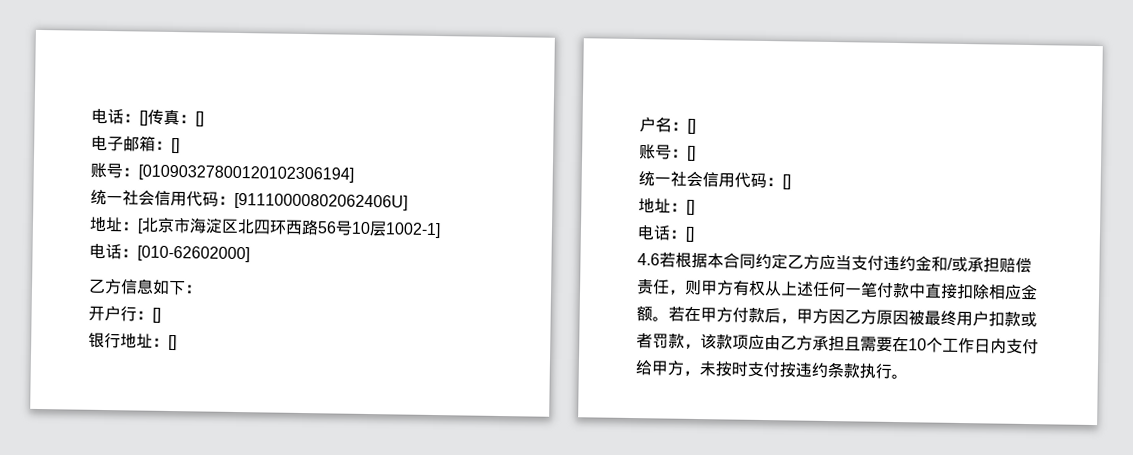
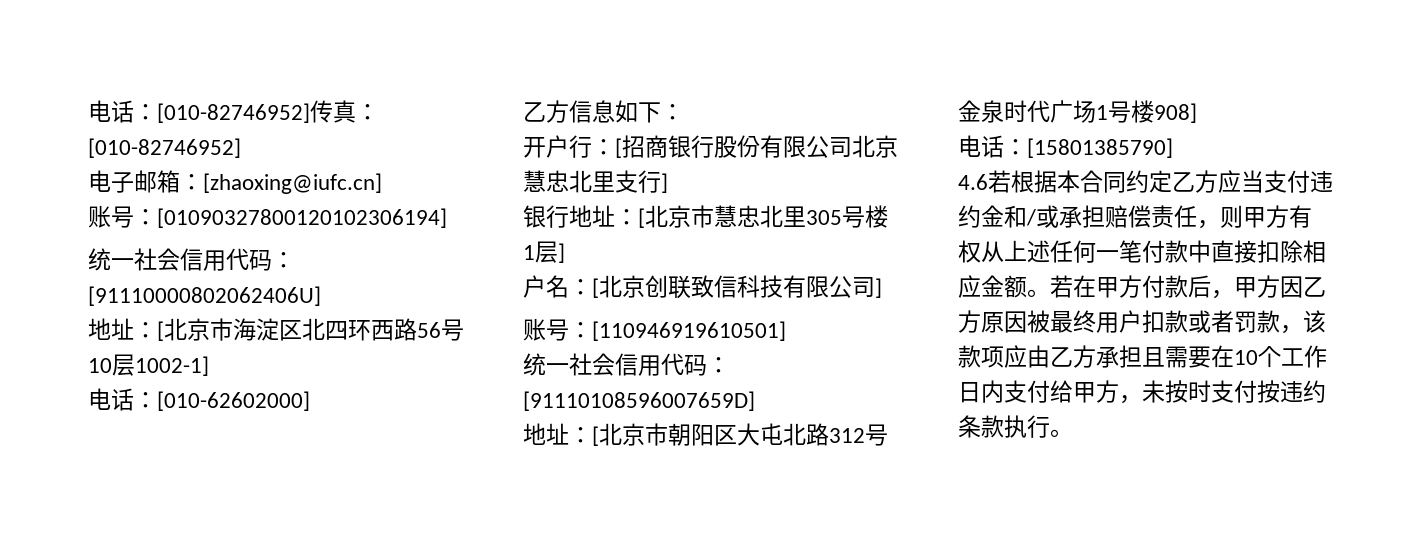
- 电话：[]传真：[]
+ 电话：[010-82746952]传真：[010-82746952]
- 电子邮箱：[]
+ 电子邮箱：[zhaoxing@iufc.cn]
- 开户行：[]
- 银行地址：[]
- 户名：[]
- 账号：[]
- 统一社会信用代码：[]
- 地址：[]
- 电话：[]
+ 开户行：[招商银行股份有限公司北京慧忠北里支行]
+ 银行地址：[北京市慧忠北里305号楼1层]
+ 户名：[北京创联致信科技有限公司]
+ 账号：[110946919610501]
+ 统一社会信用代码：[91110108596007659D]
+ 地址：[北京市朝阳区大屯北路312号金泉时代广场1号楼908]
+ 电话：[15801385790]

